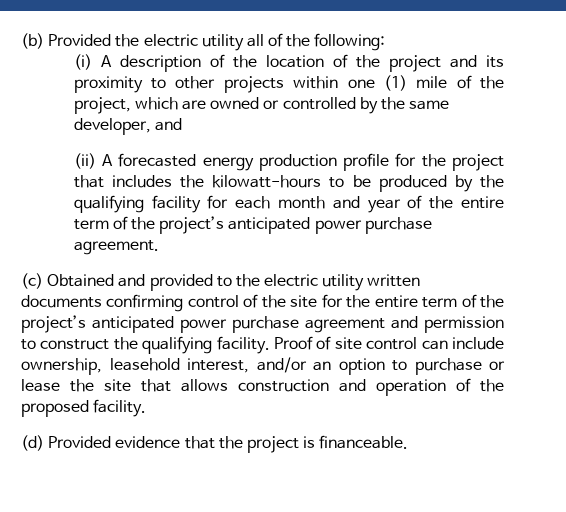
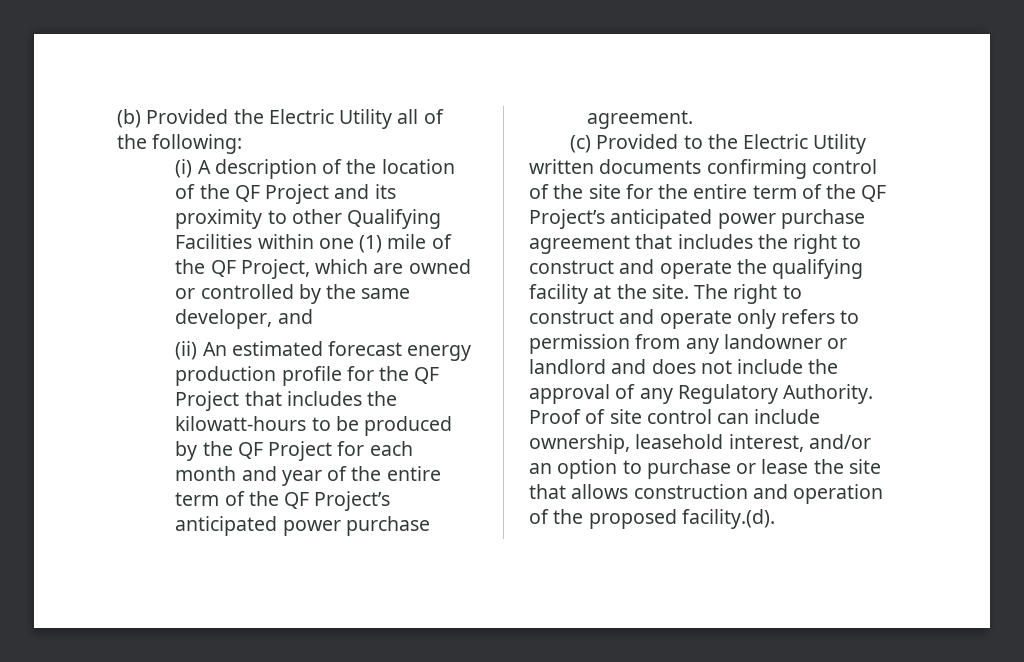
- (b) Provided the electric utility all of the following:
+ (b) Provided the Electric Utility all of the following:
- (i) A description of the location of the project and its proximity to other projects within one (1) mile of the project, which are owned or controlled by the same developer, and
+ (i) A description of the location of the QF Project and its proximity to other Qualifying Facilities within one (1) mile of the QF Project, which are owned or controlled by the same developer, and
- (ii) A forecasted energy production profile for the project that includes the kilowatt-hours to be produced by the qualifying facility for each month and year of the entire term of the project’s anticipated power purchase agreement.
+ (ii) An estimated forecast energy production profile for the QF Project that includes the kilowatt-hours to be produced by the QF Project for each month and year of the entire term of the QF Project’s anticipated power purchase agreement.
- (c) Obtained and provided to the electric utility written documents confirming control of the site for the entire term of the project’s anticipated power purchase agreement and permission to construct the qualifying facility.
+ (c) Provided to the Electric Utility written documents confirming control of the site for the entire term of the QF Project’s anticipated power purchase agreement that includes the right to construct and operate the qualifying facility at the site. The right to construct and operate only refers to permission from any landowner or landlord and does not include the approval of any Regulatory Authority.
- Proof of site control can include ownership, leasehold interest, and/or an option to purchase or lease the site that allows construction and operation of the proposed facility.
- (d) Provided evidence that the project is financeable.
+ Proof of site control can include ownership, leasehold interest, and/or an option to purchase or lease the site that allows construction and operation of the proposed facility.(d).

